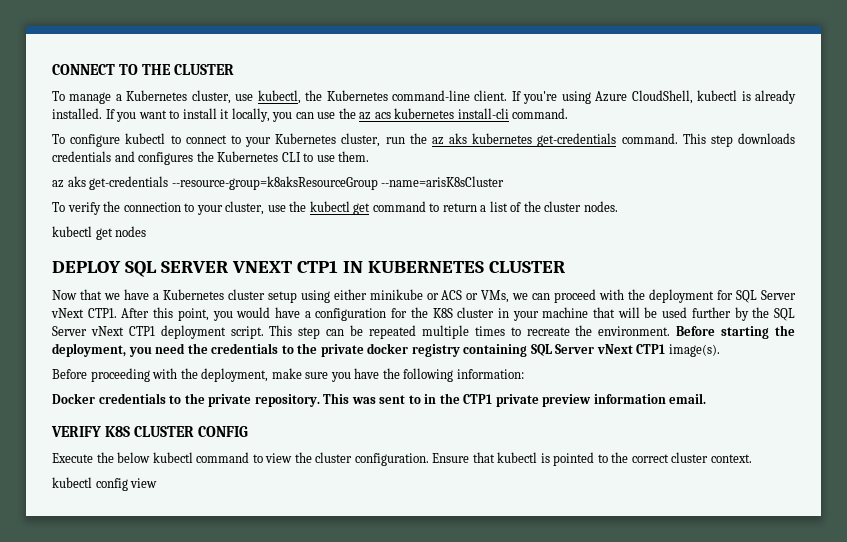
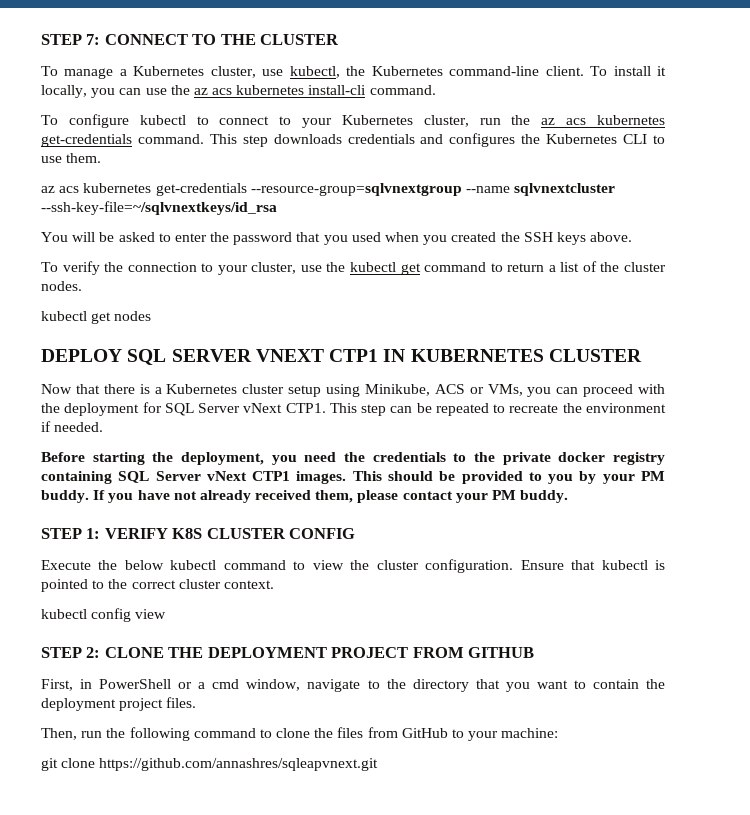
- CONNECT TO THE CLUSTER
+ STEP 7: CONNECT TO THE CLUSTER
- If you're using Azure CloudShell, kubectl is already installed. If you want to install it locally, you can use the az acs kubernetes install-cli command.
+ To install it locally, you can use the az acs kubernetes install-cli command.
- To configure kubectl to connect to your Kubernetes cluster, run the az aks kubernetes get-credentials command.
+ To configure kubectl to connect to your Kubernetes cluster, run the az acs kubernetes get-credentials command.
- az aks get-credentials --resource-group=k8aksResourceGroup --name=arisK8sCluster
+ az acs kubernetes get-credentials --resource-group=sqlvnextgroup --name sqlvnextcluster --ssh-key-file=~/sqlvnextkeys/id_rsa
+ You will be asked to enter the password that you used when you created the SSH keys above.
- Now that we have a Kubernetes cluster setup using either minikube or ACS or VMs, we can proceed with the deployment for SQL Server vNext CTP1.
+ Now that there is a Kubernetes cluster setup using Minikube, ACS or VMs, you can proceed with the deployment for SQL Server vNext CTP1.
- After this point, you would have a configuration for the K8S cluster in your machine that will be used further by the SQL Server vNext CTP1 deployment script.
- This step can be repeated multiple times to recreate the environment. Before starting the deployment, you need the credentials to the private docker registry containing SQL Server vNext CTP1 image(s).
- Before proceeding with the deployment, make sure you have the following information:
- Docker credentials to the private repository. This was sent to in the CTP1 private preview information email.
- VERIFY K8S CLUSTER CONFIG
+ This step can be repeated to recreate the environment if needed.
+ Before starting the deployment, you need the credentials to the private docker registry containing SQL Server vNext CTP1 images. This should be provided to you by your PM buddy. If you have not already received them, please contact your PM buddy.
+ STEP 1: VERIFY K8S CLUSTER CONFIG
+ STEP 2: CLONE THE DEPLOYMENT PROJECT FROM GITHUB
+ First, in PowerShell or a cmd window, navigate to the directory that you want to contain the deployment project files.
+ Then, run the following command to clone the files from GitHub to your machine:
+ git clone https://github.com/annashres/sqleapvnext.git

